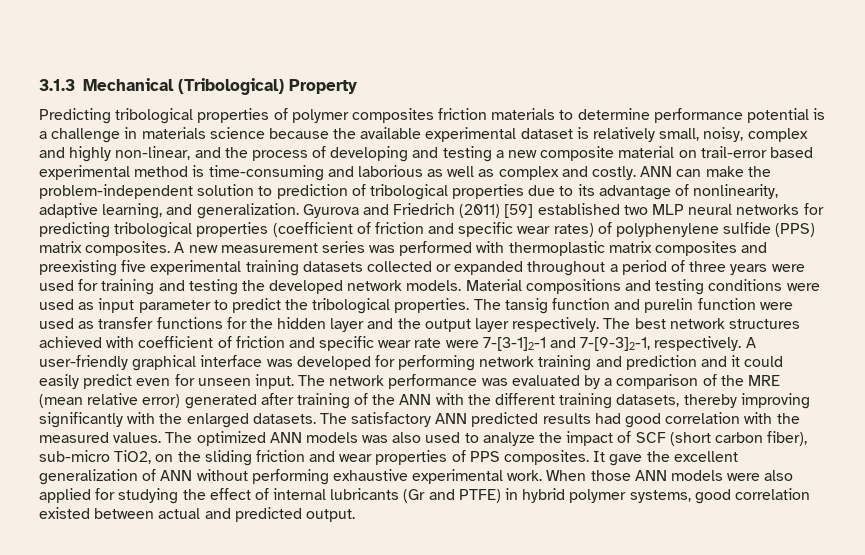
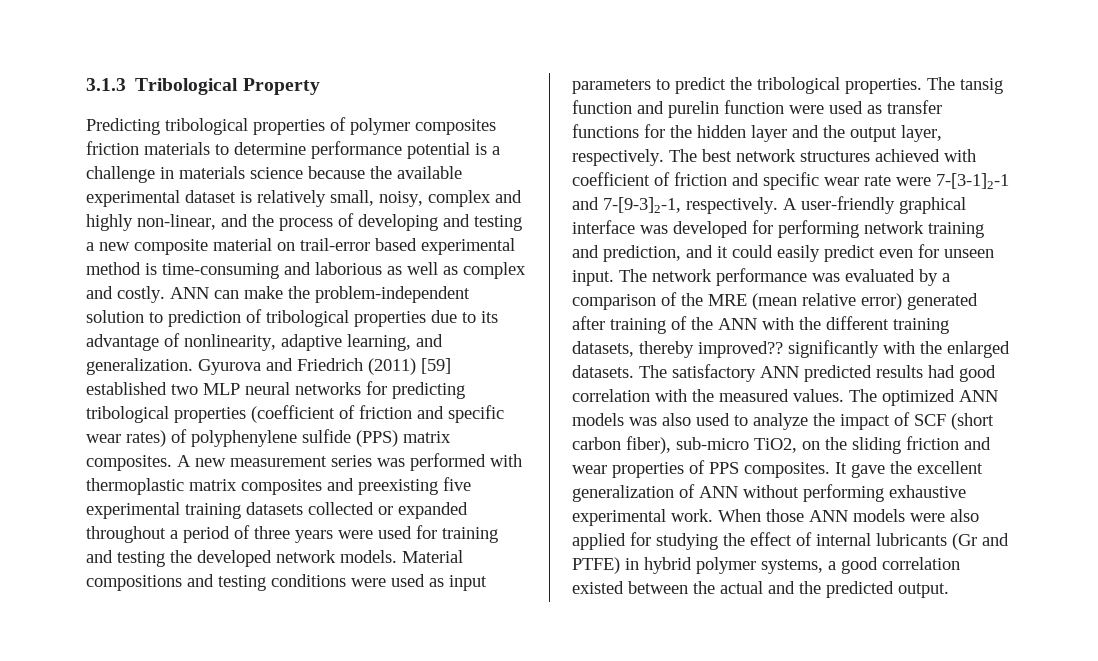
- 3.1.3 Mechanical (Tribological) Property
+ 3.1.3 Tribological Property
- Material compositions and testing conditions were used as input parameter to predict the tribological properties.
+ Material compositions and testing conditions were used as input parameters to predict the tribological properties.
- The tansig function and purelin function were used as transfer functions for the hidden layer and the output layer respectively.
+ The tansig function and purelin function were used as transfer functions for the hidden layer and the output layer, respectively.
- A user-friendly graphical interface was developed for performing network training and prediction and it could easily predict even for unseen input.
+ A user-friendly graphical interface was developed for performing network training and prediction, and it could easily predict even for unseen input.
- The network performance was evaluated by a comparison of the MRE (mean relative error) generated after training of the ANN with the different training datasets, thereby improving significantly with the enlarged datasets.
+ The network performance was evaluated by a comparison of the MRE (mean relative error) generated after training of the ANN with the different training datasets, thereby improved?? significantly with the enlarged datasets.
- When those ANN models were also applied for studying the effect of internal lubricants (Gr and PTFE) in hybrid polymer systems, good correlation existed between actual and predicted output.
+ When those ANN models were also applied for studying the effect of internal lubricants (Gr and PTFE) in hybrid polymer systems, a good correlation existed between the actual and the predicted output.

